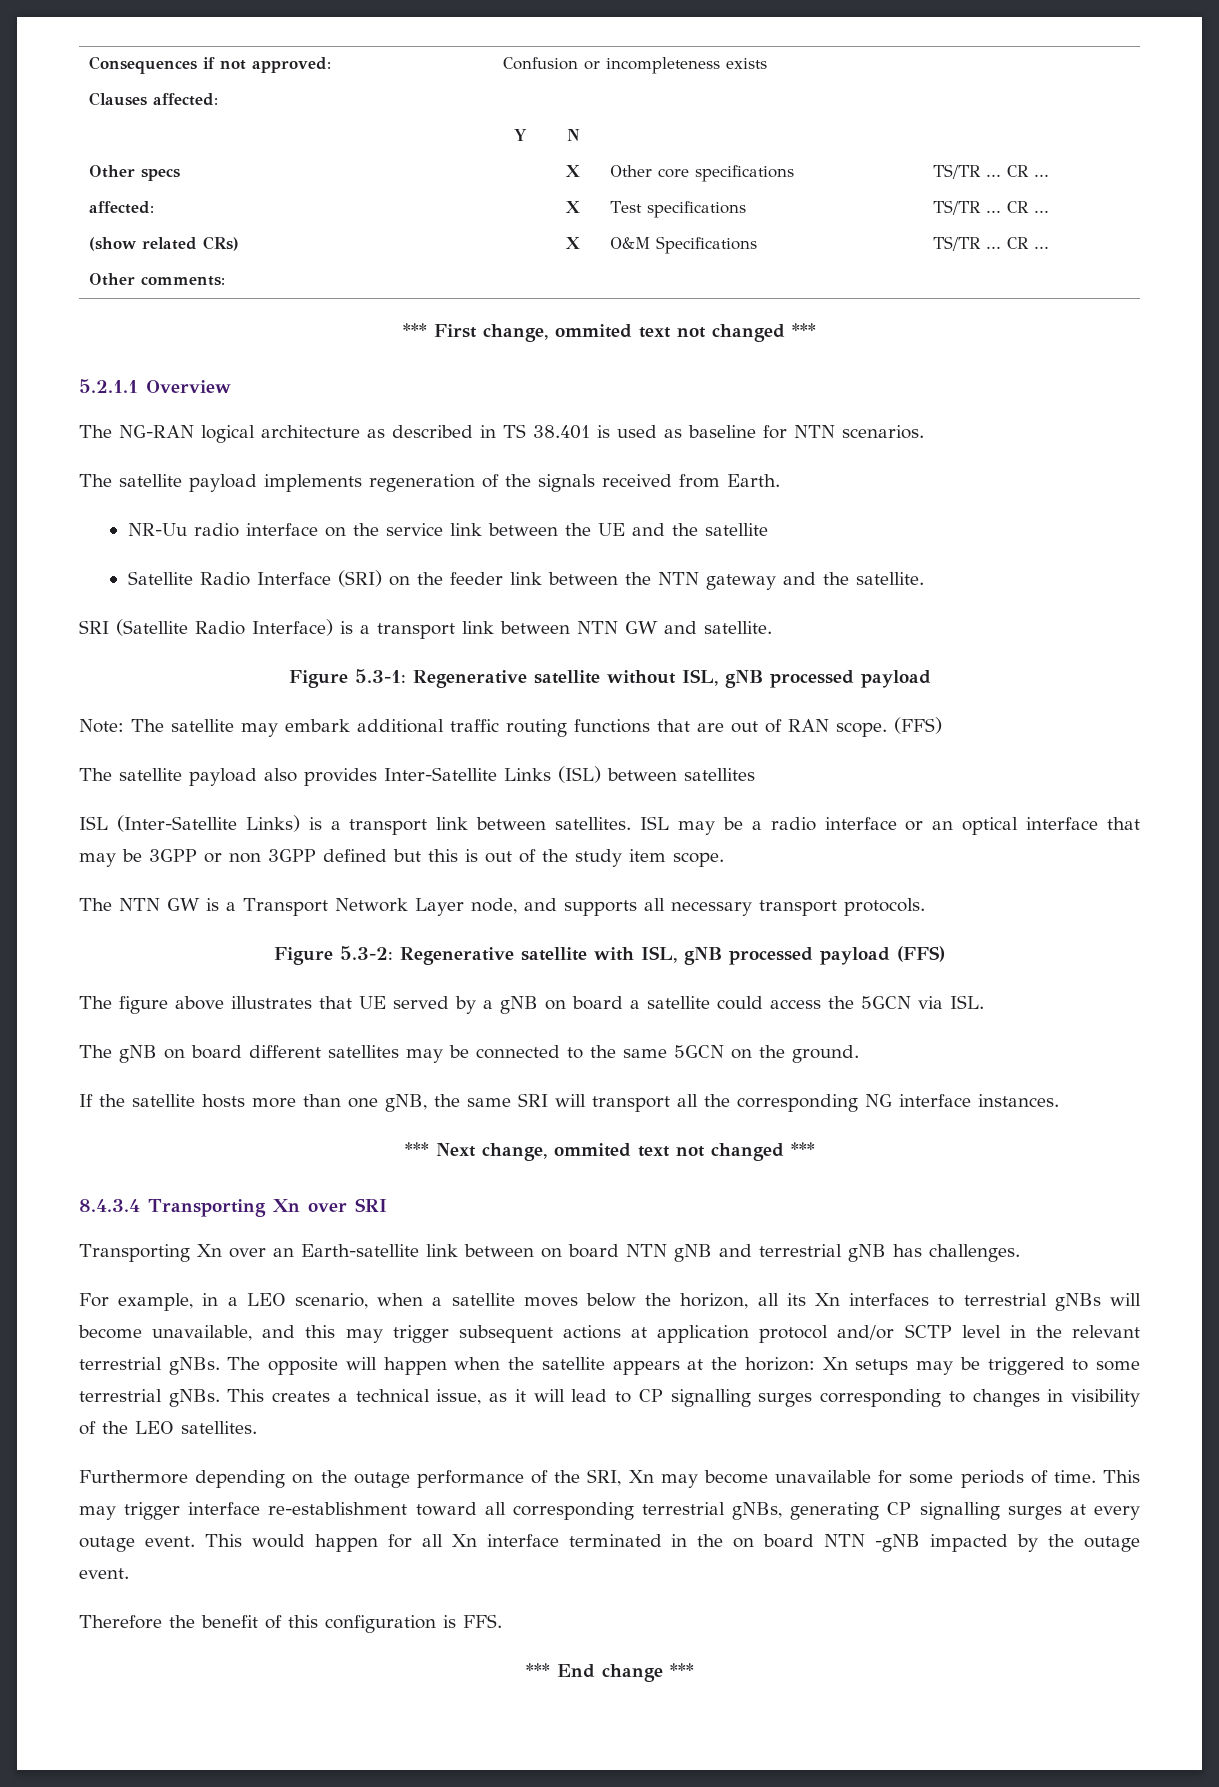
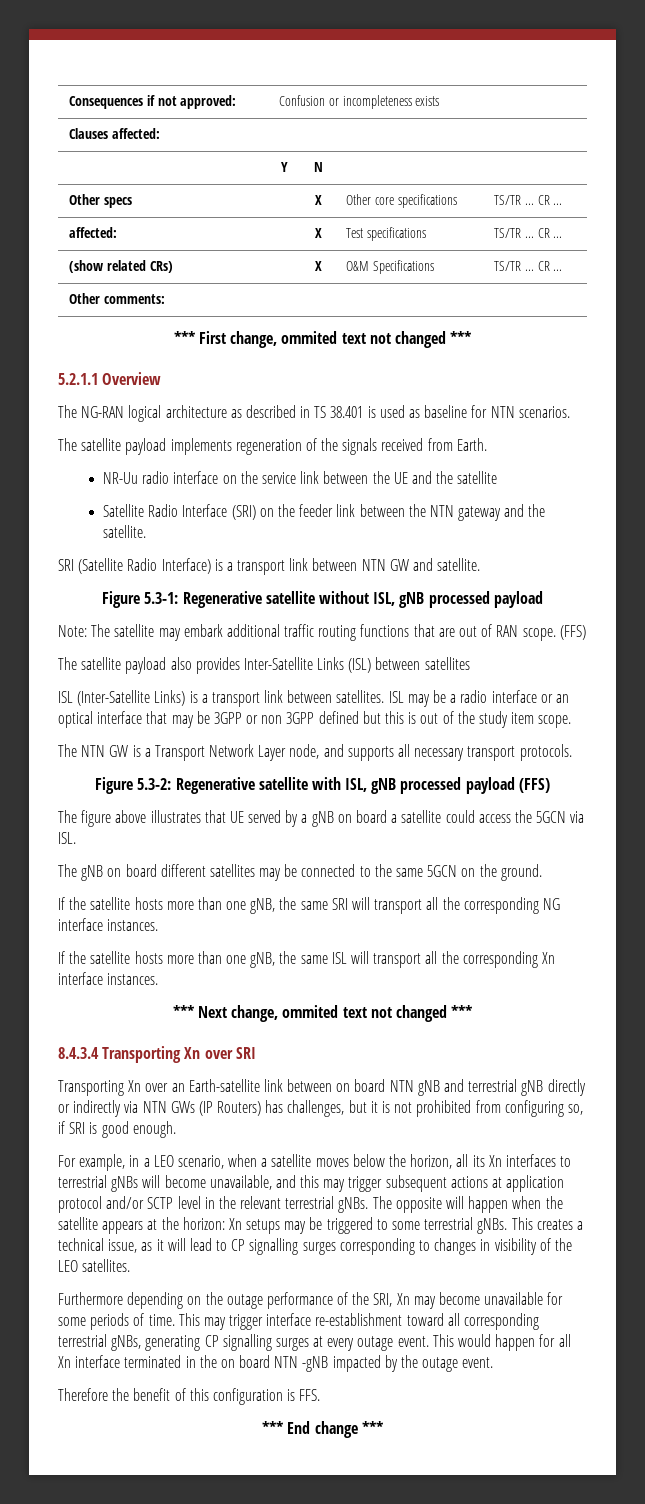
+ If the satellite hosts more than one gNB, the same ISL will transport all the corresponding Xn interface instances.
- Transporting Xn over an Earth-satellite link between on board NTN gNB and terrestrial gNB has challenges.
+ Transporting Xn over an Earth-satellite link between on board NTN gNB and terrestrial gNB directly or indirectly via NTN GWs (IP Routers) has challenges, but it is not prohibited from configuring so, if SRI is good enough.

